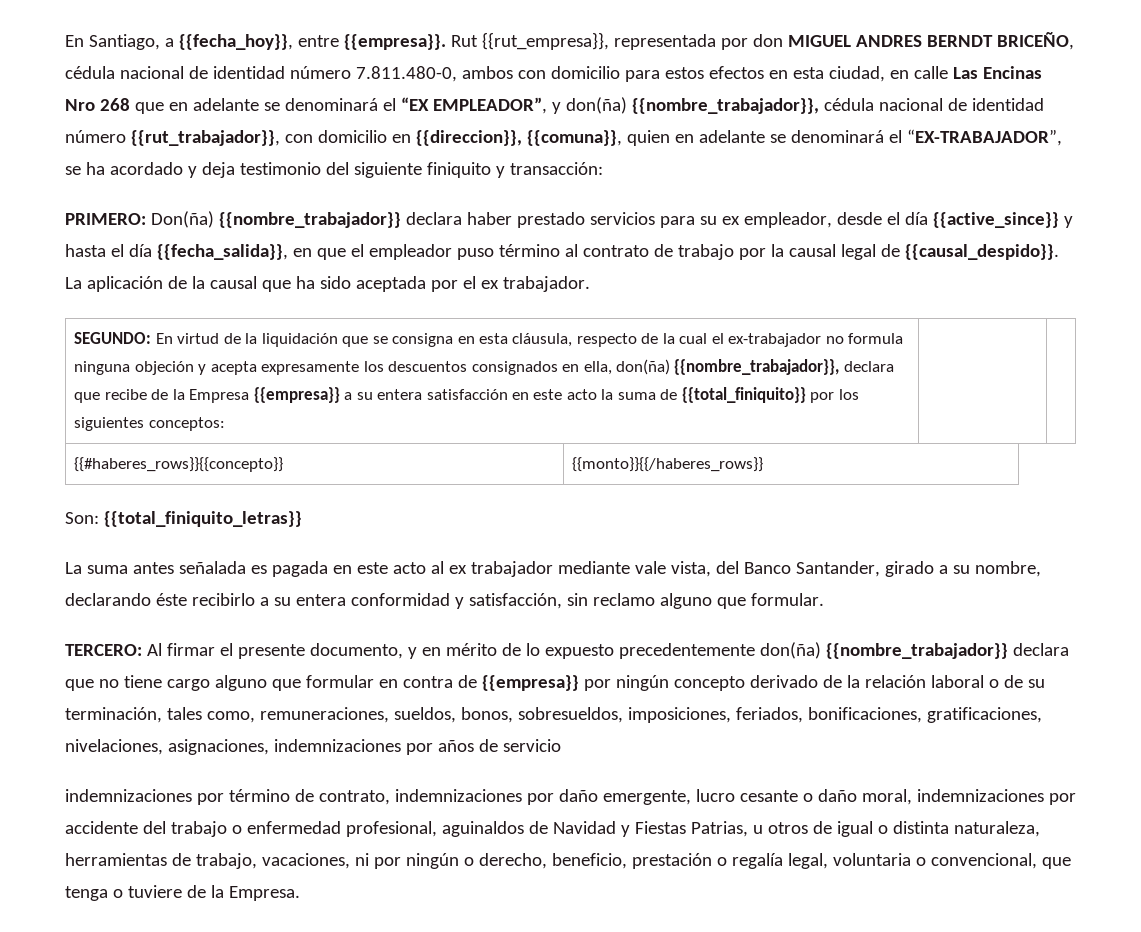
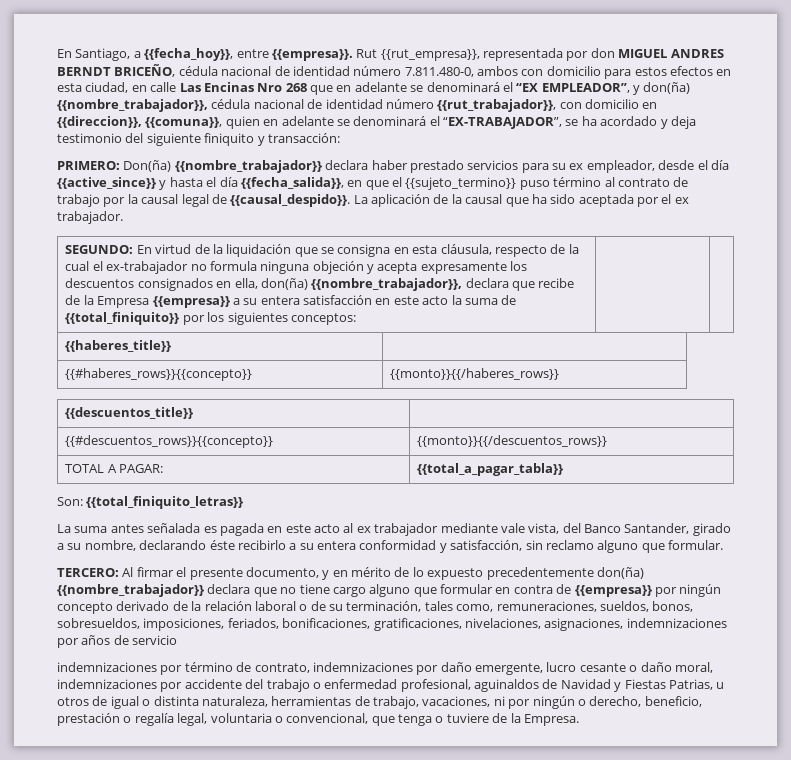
- PRIMERO: Don(ña) {{nombre_trabajador}} declara haber prestado servicios para su ex empleador, desde el día {{active_since}} y hasta el día {{fecha_salida}}, en que el empleador puso término al contrato de trabajo por la causal legal de {{causal_despido}}.
+ PRIMERO: Don(ña) {{nombre_trabajador}} declara haber prestado servicios para su ex empleador, desde el día {{active_since}} y hasta el día {{fecha_salida}}, en que el {{sujeto_termino}} puso término al contrato de trabajo por la causal legal de {{causal_despido}}.
+ {{haberes_title}} |
+ {{descuentos_title}} |
+ {{#descuentos_rows}}{{concepto}} | {{monto}}{{/descuentos_rows}}
+ TOTAL A PAGAR: | {{total_a_pagar_tabla}}

